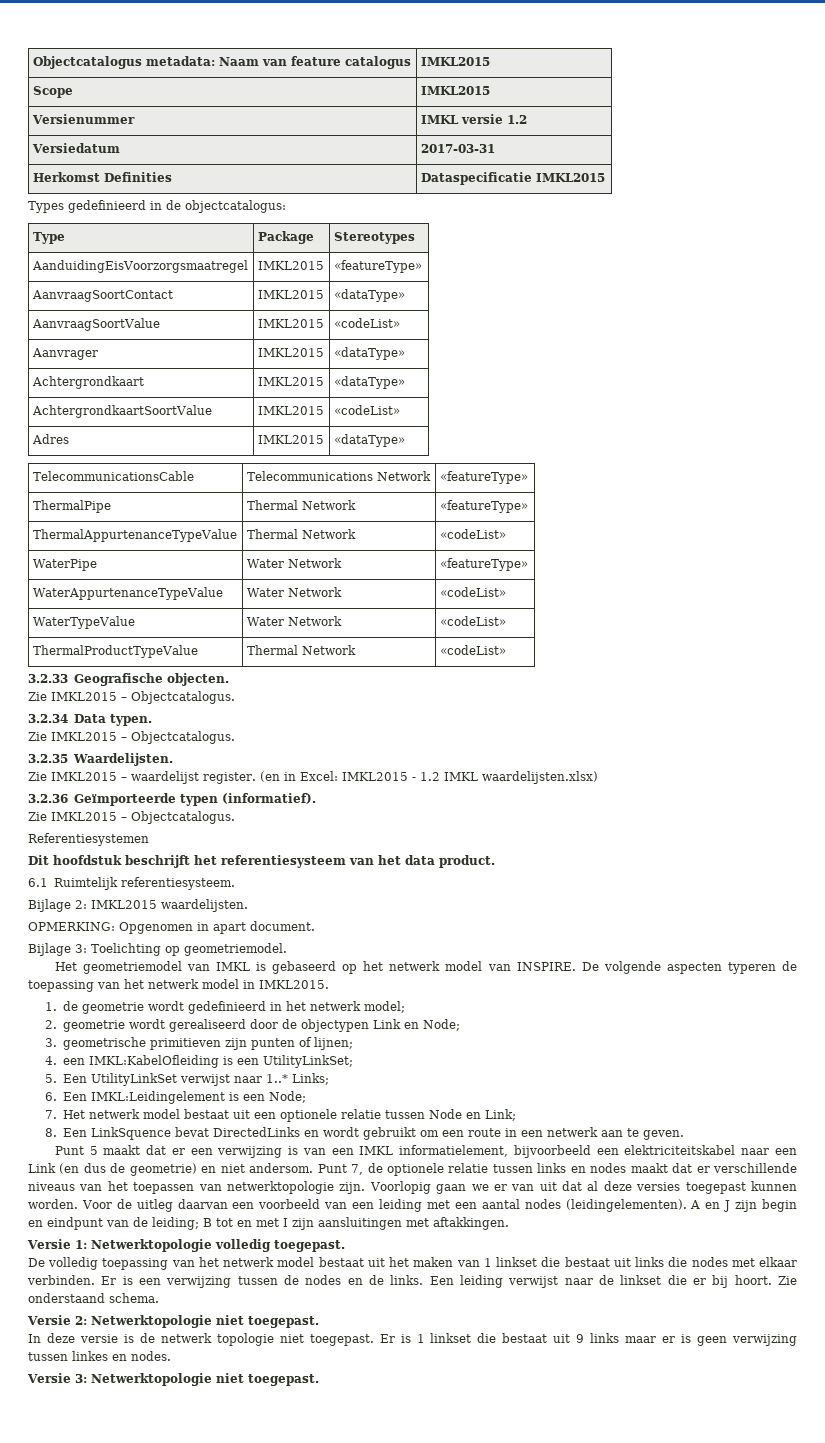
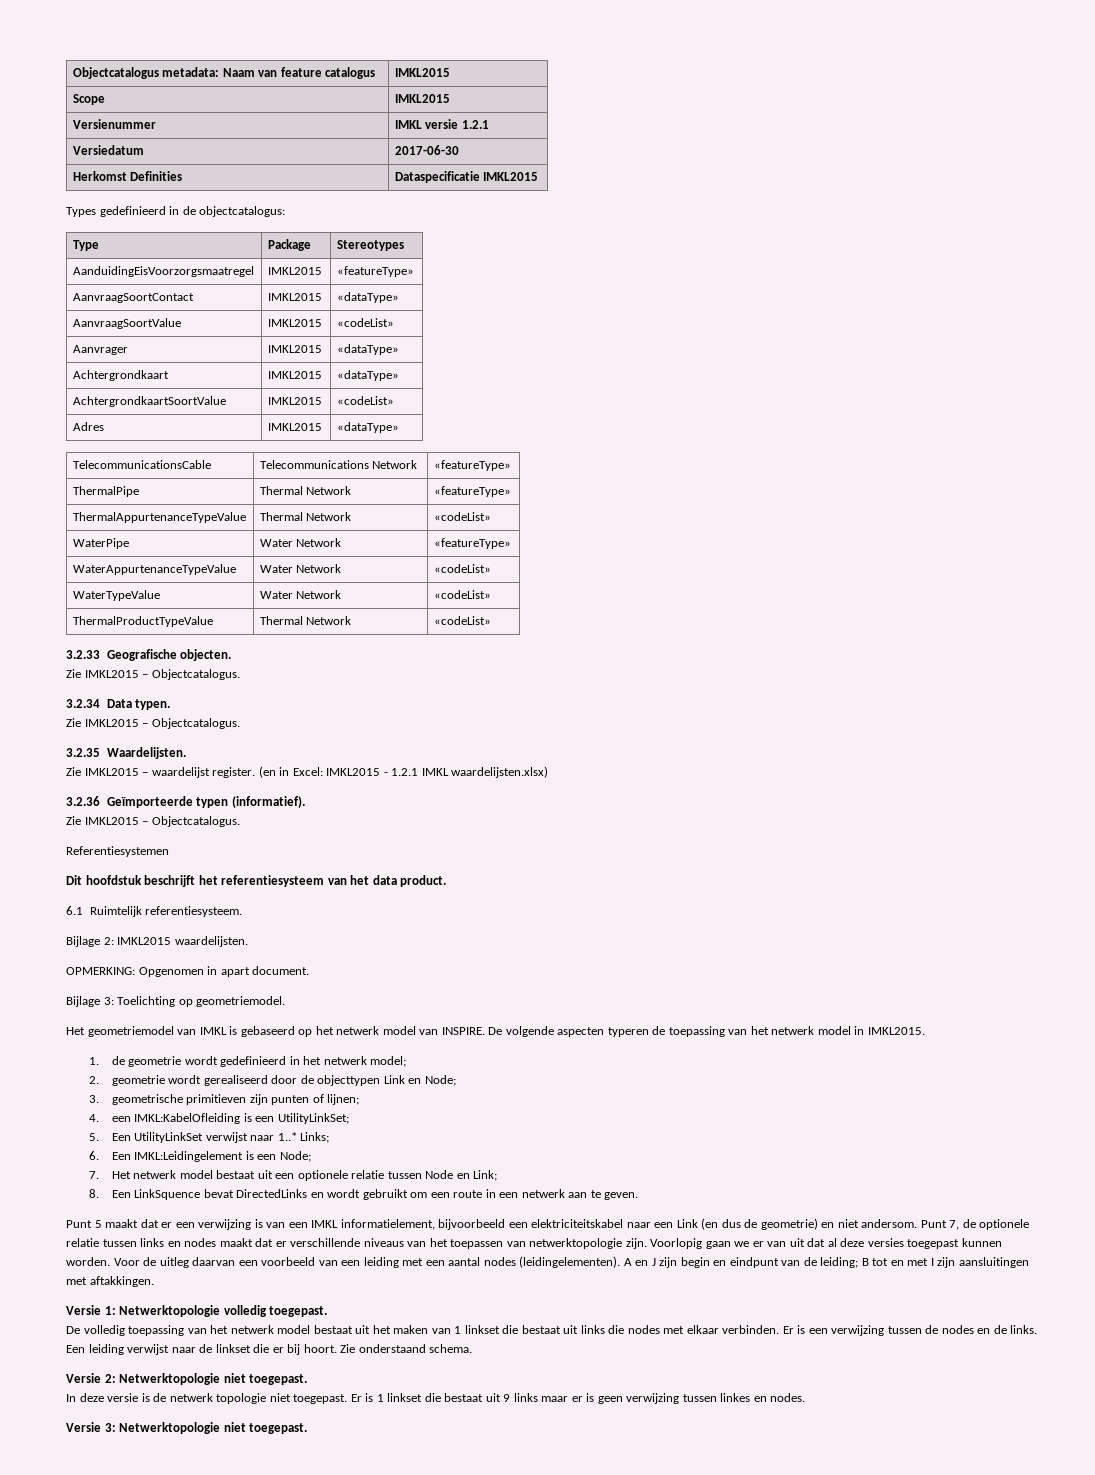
- Versienummer | IMKL versie 1.2
+ Versienummer | IMKL versie 1.2.1
- Versiedatum | 2017-03-31
+ Versiedatum | 2017-06-30
- (en in Excel: IMKL2015 - 1.2 IMKL waardelijsten.xlsx)
+ (en in Excel: IMKL2015 - 1.2.1 IMKL waardelijsten.xlsx)
- 2. geometrie wordt gerealiseerd door de objectypen Link en Node;
+ 2. geometrie wordt gerealiseerd door de objecttypen Link en Node;

